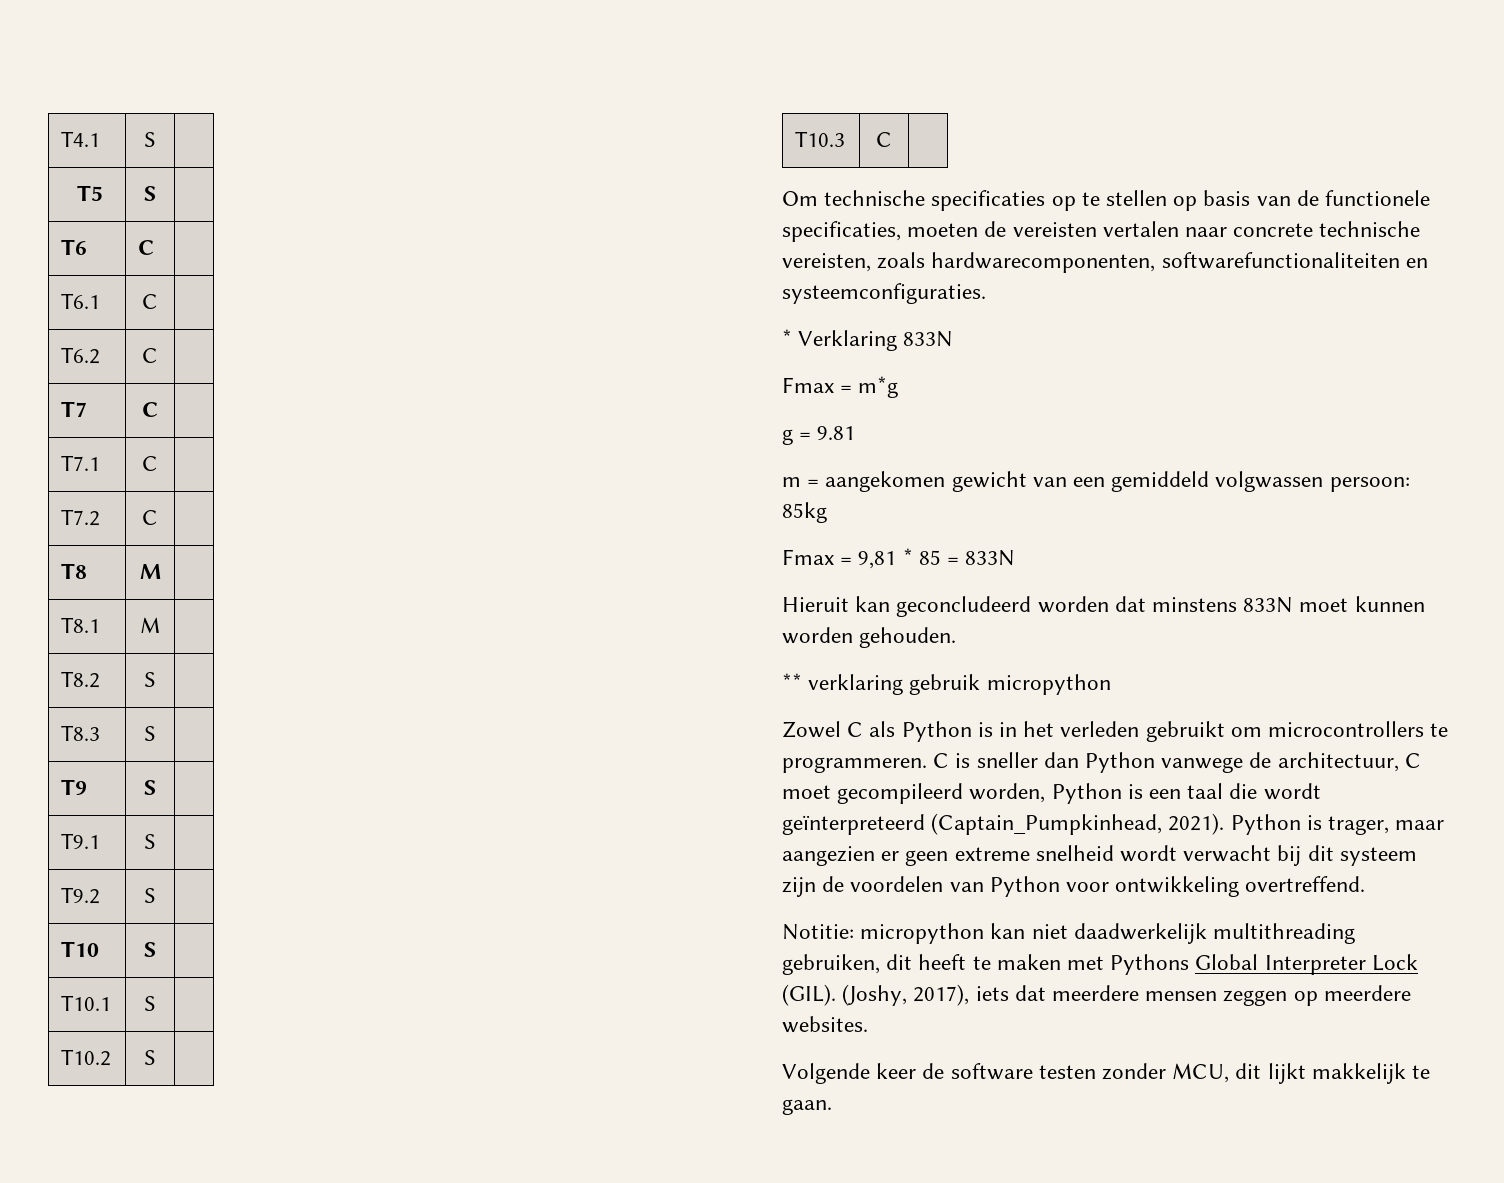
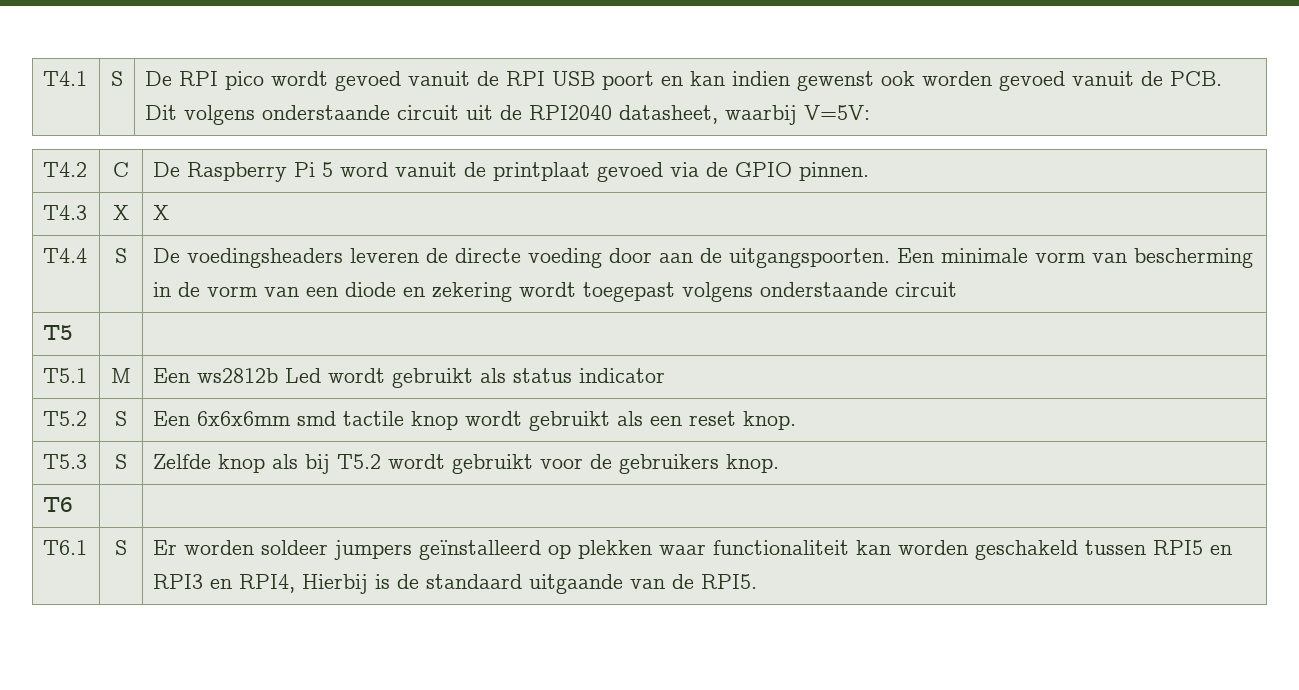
- T4.1 | S |
- T5 | S |
+ T4.1 | S | De RPI pico wordt gevoed vanuit de RPI USB poort en kan indien gewenst ook worden gevoed vanuit de PCB. Dit volgens onderstaande circuit uit de RPI2040 datasheet, waarbij V=5V:
+ T4.2 | C | De Raspberry Pi 5 word vanuit de printplaat gevoed via de GPIO pinnen.
+ T4.3 | X | X
+ T4.4 | S | De voedingsheaders leveren de directe voeding door aan de uitgangspoorten. Een minimale vorm van bescherming in de vorm van een diode en zekering wordt toegepast volgens onderstaande circuit
+ T5 | |
+ T5.1 | M | Een ws2812b Led wordt gebruikt als status indicator
+ T5.2 | S | Een 6x6x6mm smd tactile knop wordt gebruikt als een reset knop.
+ T5.3 | S | Zelfde knop als bij T5.2 wordt gebruikt voor de gebruikers knop.
- T6 | C |
+ T6 | |
- T6.1 | C |
- T6.2 | C |
- T7 | C |
- T7.1 | C |
- T7.2 | C |
- T8 | M |
- T8.1 | M |
- T8.2 | S |
- T8.3 | S |
- T9 | S |
- T9.1 | S |
- T9.2 | S |
- T10 | S |
- T10.1 | S |
- T10.2 | S |
- T10.3 | C |
- Om technische specificaties op te stellen op basis van de functionele specificaties, moeten de vereisten vertalen naar concrete technische vereisten, zoals hardwarecomponenten, softwarefunctionaliteiten en systeemconfiguraties.
- * Verklaring 833N
- Fmax = m*g
- g = 9.81
- m = aangekomen gewicht van een gemiddeld volgwassen persoon: 85kg
- Fmax = 9,81 * 85 = 833N
- Hieruit kan geconcludeerd worden dat minstens 833N moet kunnen worden gehouden.
- ** verklaring gebruik micropython
- Zowel C als Python is in het verleden gebruikt om microcontrollers te programmeren. C is sneller dan Python vanwege de architectuur, C moet gecompileerd worden, Python is een taal die wordt geïnterpreteerd (Captain_Pumpkinhead, 2021). Python is trager, maar aangezien er geen extreme snelheid wordt verwacht bij dit systeem zijn de voordelen van Python voor ontwikkeling overtreffend.
- Notitie: micropython kan niet daadwerkelijk multithreading gebruiken, dit heeft te maken met Pythons Global Interpreter Lock (GIL). (Joshy, 2017), iets dat meerdere mensen zeggen op meerdere websites.
- Volgende keer de software testen zonder MCU, dit lijkt makkelijk te gaan.
+ T6.1 | S | Er worden soldeer jumpers geïnstalleerd op plekken waar functionaliteit kan worden geschakeld tussen RPI5 en RPI3 en RPI4, Hierbij is de standaard uitgaande van de RPI5.

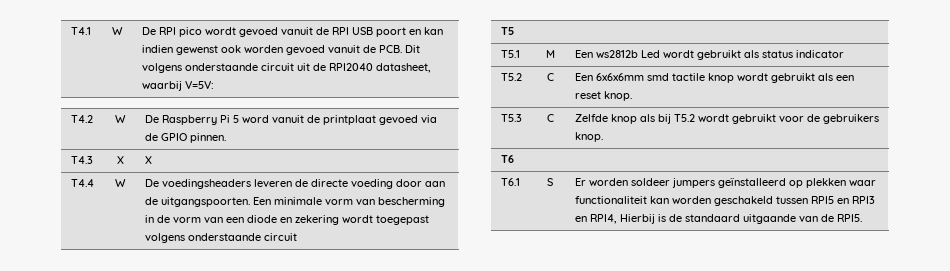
- T4.1 | S | De RPI pico wordt gevoed vanuit de RPI USB poort en kan indien gewenst ook worden gevoed vanuit de PCB. Dit volgens onderstaande circuit uit de RPI2040 datasheet, waarbij V=5V:
+ T4.1 | W | De RPI pico wordt gevoed vanuit de RPI USB poort en kan indien gewenst ook worden gevoed vanuit de PCB. Dit volgens onderstaande circuit uit de RPI2040 datasheet, waarbij V=5V:
- T4.2 | C | De Raspberry Pi 5 word vanuit de printplaat gevoed via de GPIO pinnen.
+ T4.2 | W | De Raspberry Pi 5 word vanuit de printplaat gevoed via de GPIO pinnen.
- T4.4 | S | De voedingsheaders leveren de directe voeding door aan de uitgangspoorten. Een minimale vorm van bescherming in de vorm van een diode en zekering wordt toegepast volgens onderstaande circuit
+ T4.4 | W | De voedingsheaders leveren de directe voeding door aan de uitgangspoorten. Een minimale vorm van bescherming in de vorm van een diode en zekering wordt toegepast volgens onderstaande circuit
- T5.2 | S | Een 6x6x6mm smd tactile knop wordt gebruikt als een reset knop.
+ T5.2 | C | Een 6x6x6mm smd tactile knop wordt gebruikt als een reset knop.
- T5.3 | S | Zelfde knop als bij T5.2 wordt gebruikt voor de gebruikers knop.
+ T5.3 | C | Zelfde knop als bij T5.2 wordt gebruikt voor de gebruikers knop.

